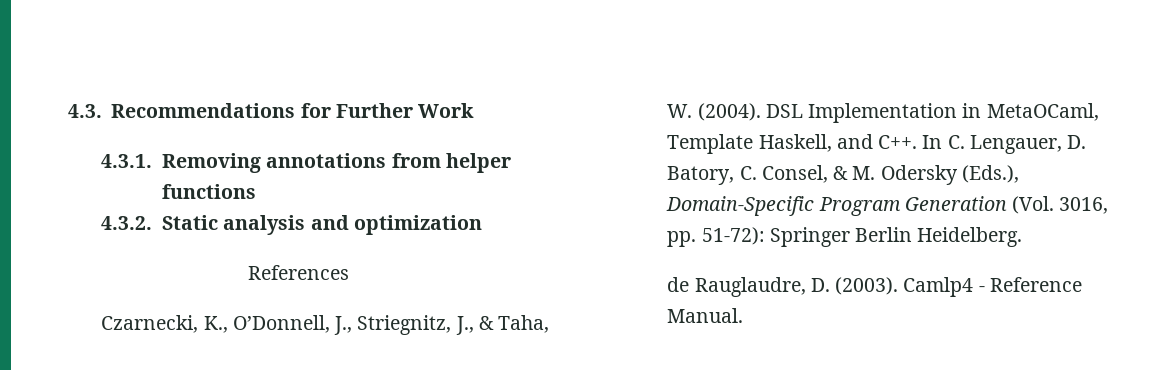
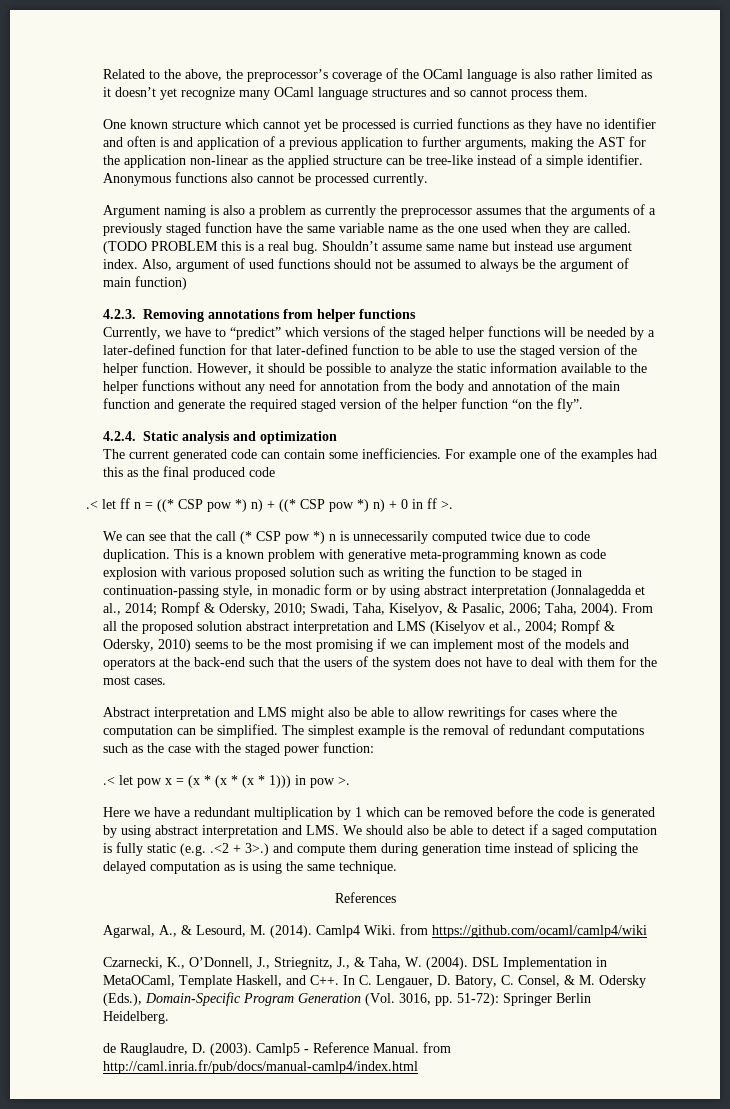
- 4.3. Recommendations for Further Work
- 4.3.1. Removing annotations from helper functions
+ Related to the above, the preprocessor’s coverage of the OCaml language is also rather limited as it doesn’t yet recognize many OCaml language structures and so cannot process them.
+ One known structure which cannot yet be processed is curried functions as they have no identifier and often is and application of a previous application to further arguments, making the AST for the application non-linear as the applied structure can be tree-like instead of a simple identifier. Anonymous functions also cannot be processed currently.
+ Argument naming is also a problem as currently the preprocessor assumes that the arguments of a previously staged function have the same variable name as the one used when they are called. (TODO PROBLEM this is a real bug. Shouldn’t assume same name but instead use argument index. Also, argument of used functions should not be assumed to always be the argument of main function)
+ 4.2.3. Removing annotations from helper functions
- 4.3.2. Static analysis and optimization
+ Currently, we have to “predict” which versions of the staged helper functions will be needed by a later-defined function for that later-defined function to be able to use the staged version of the helper function. However, it should be possible to analyze the static information available to the helper functions without any need for annotation from the body and annotation of the main function and generate the required staged version of the helper function “on the fly”.
+ 4.2.4. Static analysis and optimization
+ The current generated code can contain some inefficiencies. For example one of the examples had this as the final produced code
+ .< let ff n = ((* CSP pow *) n) + ((* CSP pow *) n) + 0 in ff >.
+ We can see that the call (* CSP pow *) n is unnecessarily computed twice due to code duplication. This is a known problem with generative meta-programming known as code explosion with various proposed solution such as writing the function to be staged in continuation-passing style, in monadic form or by using abstract interpretation (Jonnalagedda et al., 2014; Rompf & Odersky, 2010; Swadi, Taha, Kiselyov, & Pasalic, 2006; Taha, 2004). From all the proposed solution abstract interpretation and LMS (Kiselyov et al., 2004; Rompf & Odersky, 2010) seems to be the most promising if we can implement most of the models and operators at the back-end such that the users of the system does not have to deal with them for the most cases.
+ Abstract interpretation and LMS might also be able to allow rewritings for cases where the computation can be simplified. The simplest example is the removal of redundant computations such as the case with the staged power function:
+ .< let pow x = (x * (x * (x * 1))) in pow >.
+ Here we have a redundant multiplication by 1 which can be removed before the code is generated by using abstract interpretation and LMS. We should also be able to detect if a saged computation is fully static (e.g. .<2 + 3>.) and compute them during generation time instead of splicing the delayed computation as is using the same technique.
  References
+ Agarwal, A., & Lesourd, M. (2014). Camlp4 Wiki. from https://github.com/ocaml/camlp4/wiki
- Camlp4 - Reference Manual.
+ Camlp5 - Reference Manual. from http://caml.inria.fr/pub/docs/manual-camlp4/index.html

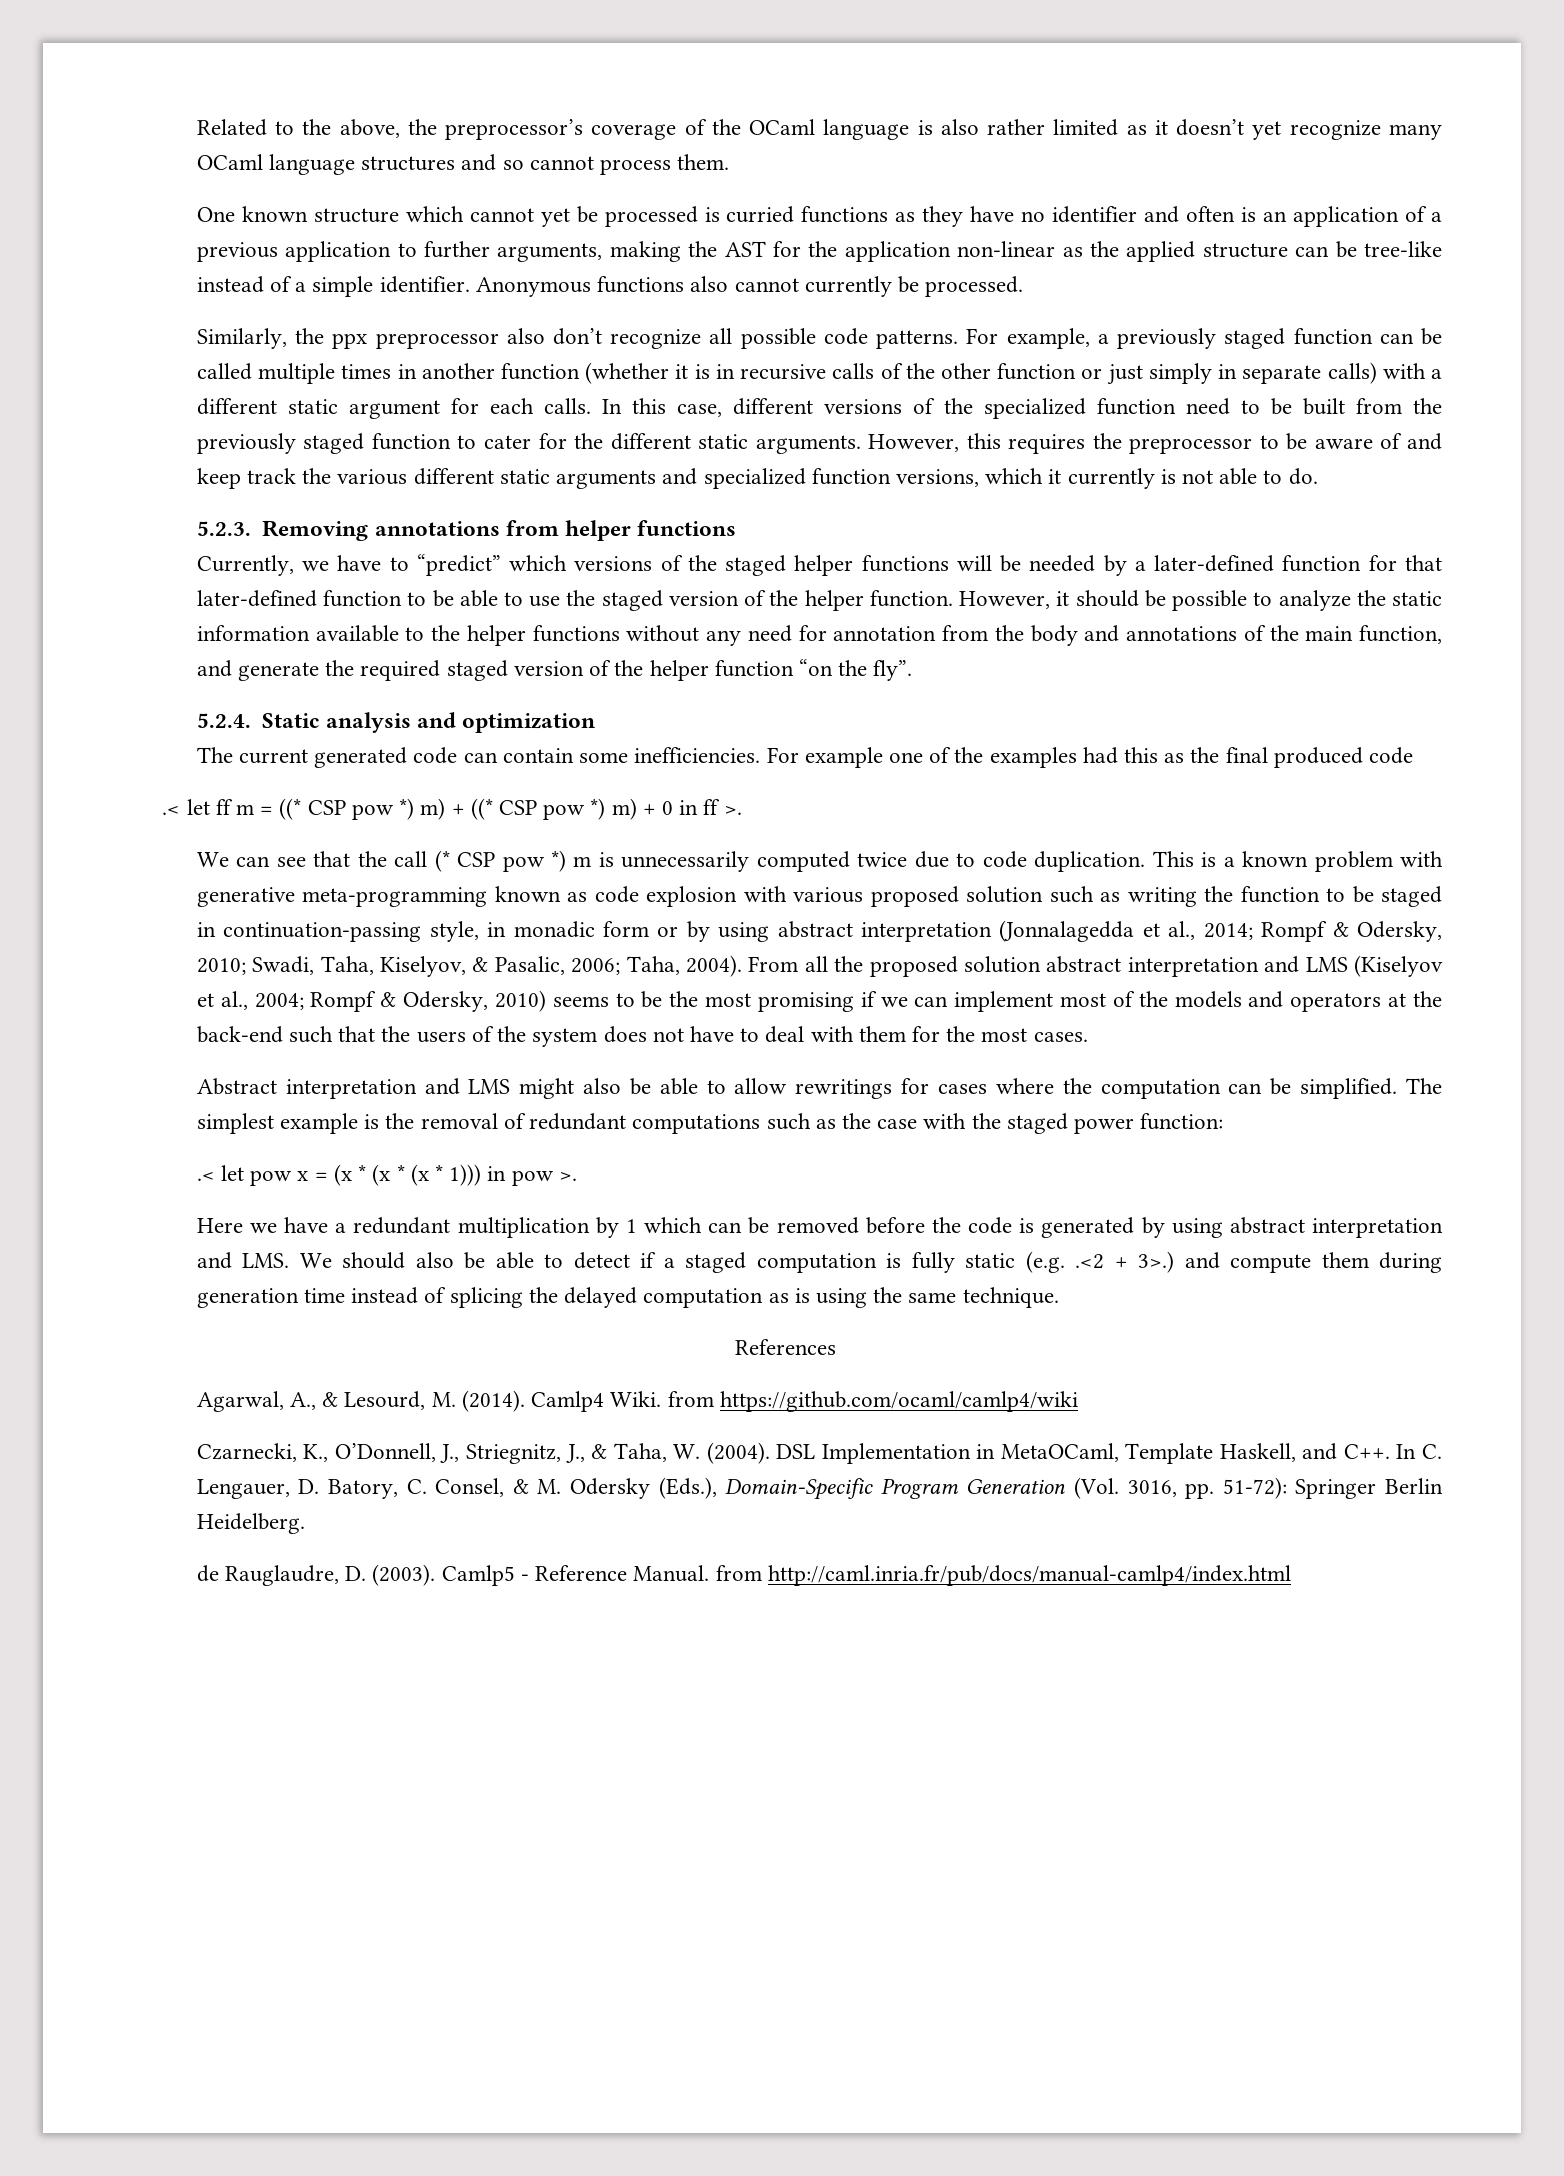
- One known structure which cannot yet be processed is curried functions as they have no identifier and often is and application of a previous application to further arguments, making the AST for the application non-linear as the applied structure can be tree-like instead of a simple identifier.
+ One known structure which cannot yet be processed is curried functions as they have no identifier and often is an application of a previous application to further arguments, making the AST for the application non-linear as the applied structure can be tree-like instead of a simple identifier.
- Anonymous functions also cannot be processed currently.
- Argument naming is also a problem as currently the preprocessor assumes that the arguments of a previously staged function have the same variable name as the one used when they are called. (TODO PROBLEM this is a real bug. Shouldn’t assume same name but instead use argument index. Also, argument of used functions should not be assumed to always be the argument of main function)
- 4.2.3. Removing annotations from helper functions
+ Anonymous functions also cannot currently be processed.
+ Similarly, the ppx preprocessor also don’t recognize all possible code patterns. For example, a previously staged function can be called multiple times in another function (whether it is in recursive calls of the other function or just simply in separate calls) with a different static argument for each calls. In this case, different versions of the specialized function need to be built from the previously staged function to cater for the different static arguments. However, this requires the preprocessor to be aware of and keep track the various different static arguments and specialized function versions, which it currently is not able to do.
+ 5.2.3. Removing annotations from helper functions
- However, it should be possible to analyze the static information available to the helper functions without any need for annotation from the body and annotation of the main function and generate the required staged version of the helper function “on the fly”.
+ However, it should be possible to analyze the static information available to the helper functions without any need for annotation from the body and annotations of the main function, and generate the required staged version of the helper function “on the fly”.
- 4.2.4. Static analysis and optimization
+ 5.2.4. Static analysis and optimization
- .< let ff n = ((* CSP pow *) n) + ((* CSP pow *) n) + 0 in ff >.
+ .< let ff m = ((* CSP pow *) m) + ((* CSP pow *) m) + 0 in ff >.
- We can see that the call (* CSP pow *) n is unnecessarily computed twice due to code duplication.
+ We can see that the call (* CSP pow *) m is unnecessarily computed twice due to code duplication.
- Here we have a redundant multiplication by 1 which can be removed before the code is generated by using abstract interpretation and LMS. We should also be able to detect if a saged computation is fully static (e.g. .<2 + 3>.) and compute them during generation time instead of splicing the delayed computation as is using the same technique.
+ Here we have a redundant multiplication by 1 which can be removed before the code is generated by using abstract interpretation and LMS. We should also be able to detect if a staged computation is fully static (e.g. .<2 + 3>.) and compute them during generation time instead of splicing the delayed computation as is using the same technique.

